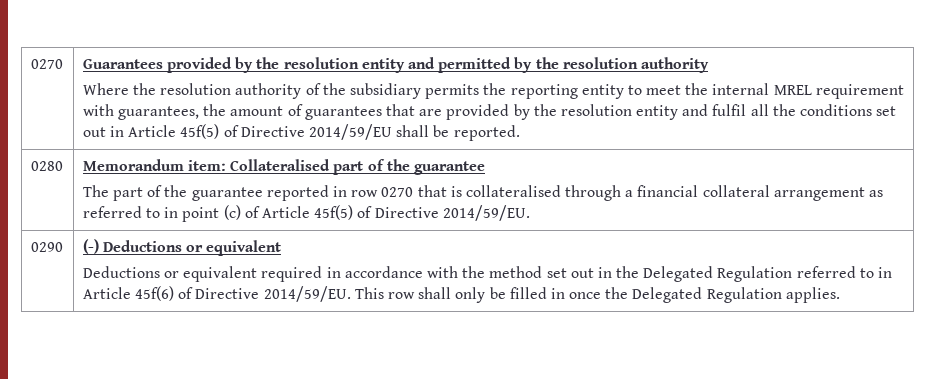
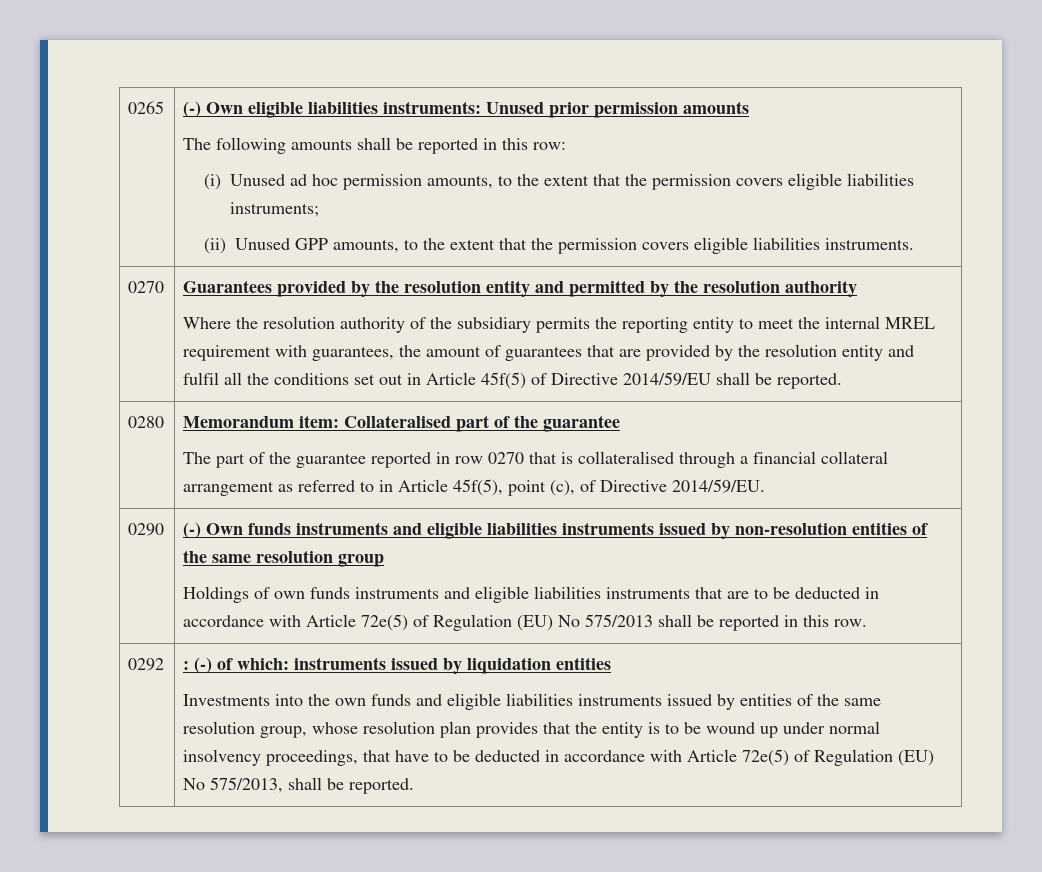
+ 0265 | (-) Own eligible liabilities instruments: Unused prior permission amounts
+ The following amounts shall be reported in this row:
+ (i) Unused ad hoc permission amounts, to the extent that the permission covers eligible liabilities instruments;
+ (ii) Unused GPP amounts, to the extent that the permission covers eligible liabilities instruments.
  0280 | Memorandum item: Collateralised part of the guarantee
- The part of the guarantee reported in row 0270 that is collateralised through a financial collateral arrangement as referred to in point (c) of Article 45f(5) of Directive 2014/59/EU.
+ The part of the guarantee reported in row 0270 that is collateralised through a financial collateral arrangement as referred to in Article 45f(5), point (c), of Directive 2014/59/EU.
- (-) Deductions or equivalent
- Deductions or equivalent required in accordance with the method set out in the Delegated Regulation referred to in Article 45f(6) of Directive 2014/59/EU. This row shall only be filled in once the Delegated Regulation applies.
+ (-) Own funds instruments and eligible liabilities instruments issued by non-resolution entities of the same resolution group
+ Holdings of own funds instruments and eligible liabilities instruments that are to be deducted in accordance with Article 72e(5) of Regulation (EU) No 575/2013 shall be reported in this row.
+ 0292 | : (-) of which: instruments issued by liquidation entities
+ Investments into the own funds and eligible liabilities instruments issued by entities of the same resolution group, whose resolution plan provides that the entity is to be wound up under normal insolvency proceedings, that have to be deducted in accordance with Article 72e(5) of Regulation (EU) No 575/2013, shall be reported.

